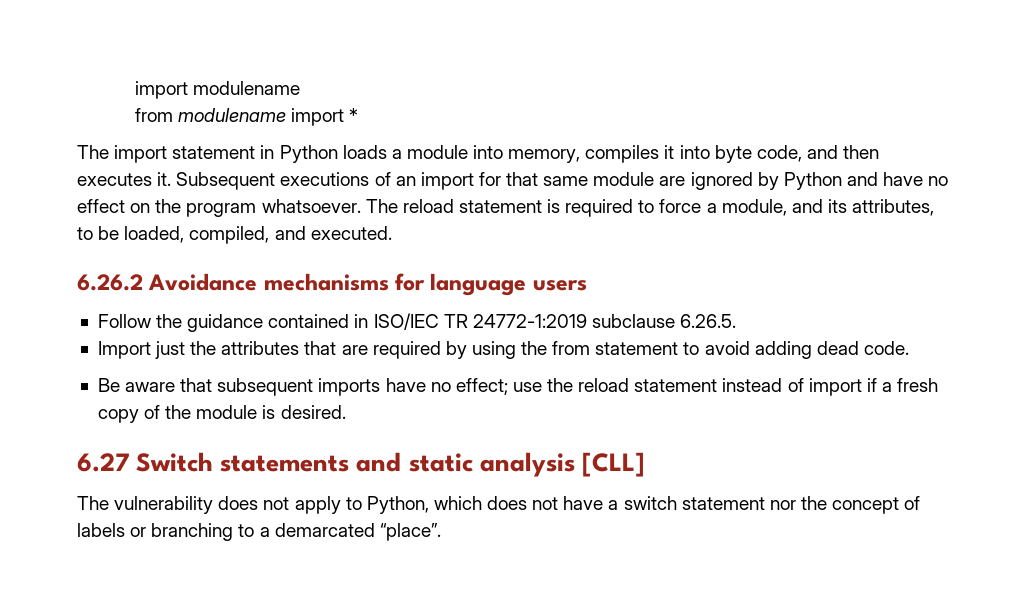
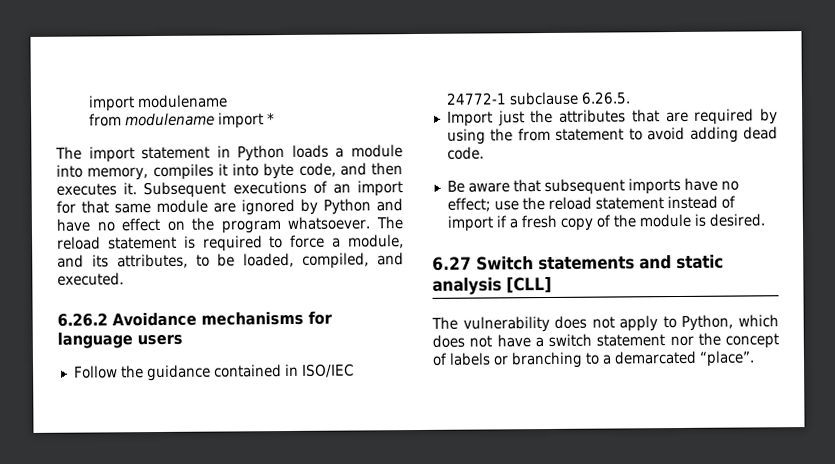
- Follow the guidance contained in ISO/IEC TR 24772-1:2019 subclause 6.26.5.
+ Follow the guidance contained in ISO/IEC 24772-1 subclause 6.26.5.

